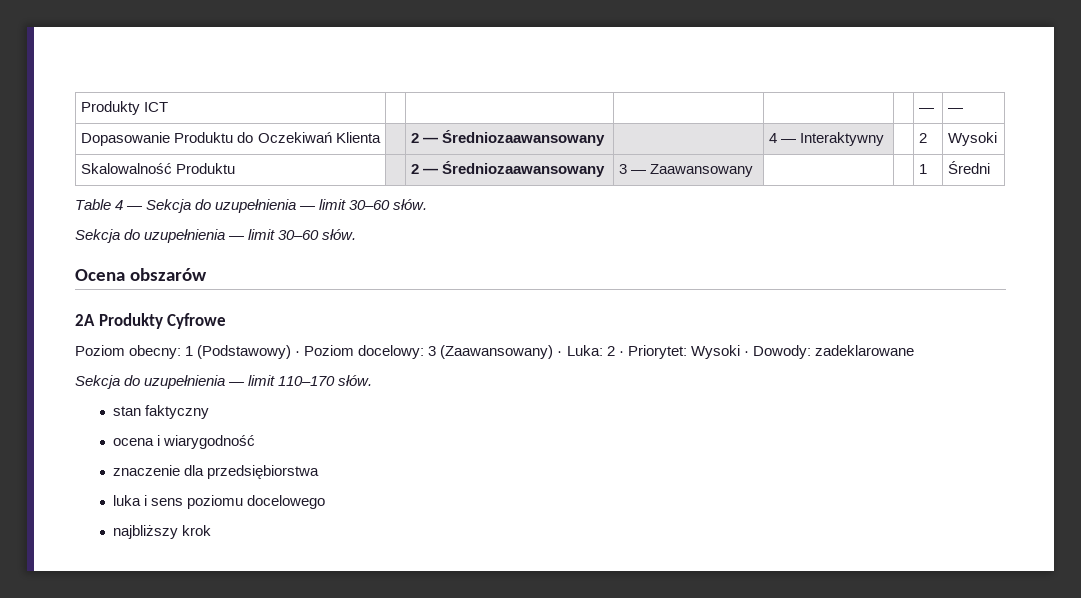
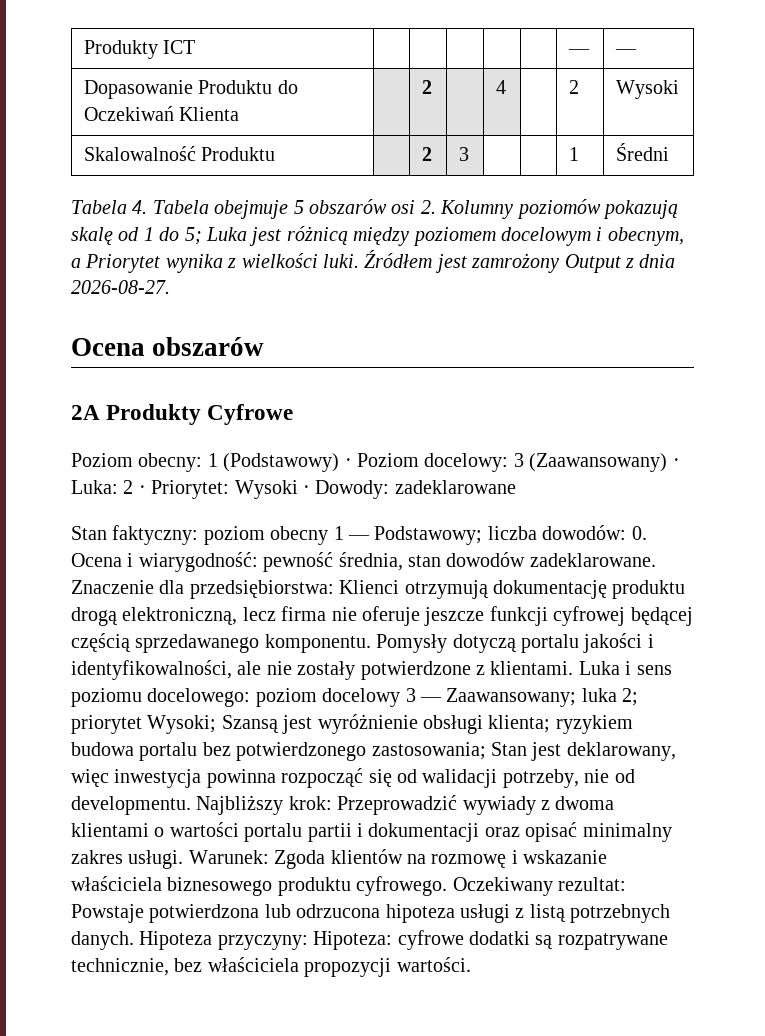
- Dopasowanie Produktu do Oczekiwań Klienta | | 2 — Średniozaawansowany | | 4 — Interaktywny | | 2 | Wysoki
+ Dopasowanie Produktu do Oczekiwań Klienta | | 2 | | 4 | | 2 | Wysoki
- Skalowalność Produktu | | 2 — Średniozaawansowany | 3 — Zaawansowany | | | 1 | Średni
+ Skalowalność Produktu | | 2 | 3 | | | 1 | Średni
- Table 4 — Sekcja do uzupełnienia — limit 30–60 słów.
- Sekcja do uzupełnienia — limit 30–60 słów.
+ Tabela 4. Tabela obejmuje 5 obszarów osi 2. Kolumny poziomów pokazują skalę od 1 do 5; Luka jest różnicą między poziomem docelowym i obecnym, a Priorytet wynika z wielkości luki. Źródłem jest zamrożony Output z dnia 2026-08-27.
- Sekcja do uzupełnienia — limit 110–170 słów.
- stan faktyczny
- ocena i wiarygodność
- znaczenie dla przedsiębiorstwa
- luka i sens poziomu docelowego
- najbliższy krok
+ Stan faktyczny: poziom obecny 1 — Podstawowy; liczba dowodów: 0. Ocena i wiarygodność: pewność średnia, stan dowodów zadeklarowane. Znaczenie dla przedsiębiorstwa: Klienci otrzymują dokumentację produktu drogą elektroniczną, lecz firma nie oferuje jeszcze funkcji cyfrowej będącej częścią sprzedawanego komponentu. Pomysły dotyczą portalu jakości i identyfikowalności, ale nie zostały potwierdzone z klientami. Luka i sens poziomu docelowego: poziom docelowy 3 — Zaawansowany; luka 2; priorytet Wysoki; Szansą jest wyróżnienie obsługi klienta; ryzykiem budowa portalu bez potwierdzonego zastosowania; Stan jest deklarowany, więc inwestycja powinna rozpocząć się od walidacji potrzeby, nie od developmentu. Najbliższy krok: Przeprowadzić wywiady z dwoma klientami o wartości portalu partii i dokumentacji oraz opisać minimalny zakres usługi. Warunek: Zgoda klientów na rozmowę i wskazanie właściciela biznesowego produktu cyfrowego. Oczekiwany rezultat: Powstaje potwierdzona lub odrzucona hipoteza usługi z listą potrzebnych danych. Hipoteza przyczyny: Hipoteza: cyfrowe dodatki są rozpatrywane technicznie, bez właściciela propozycji wartości.

